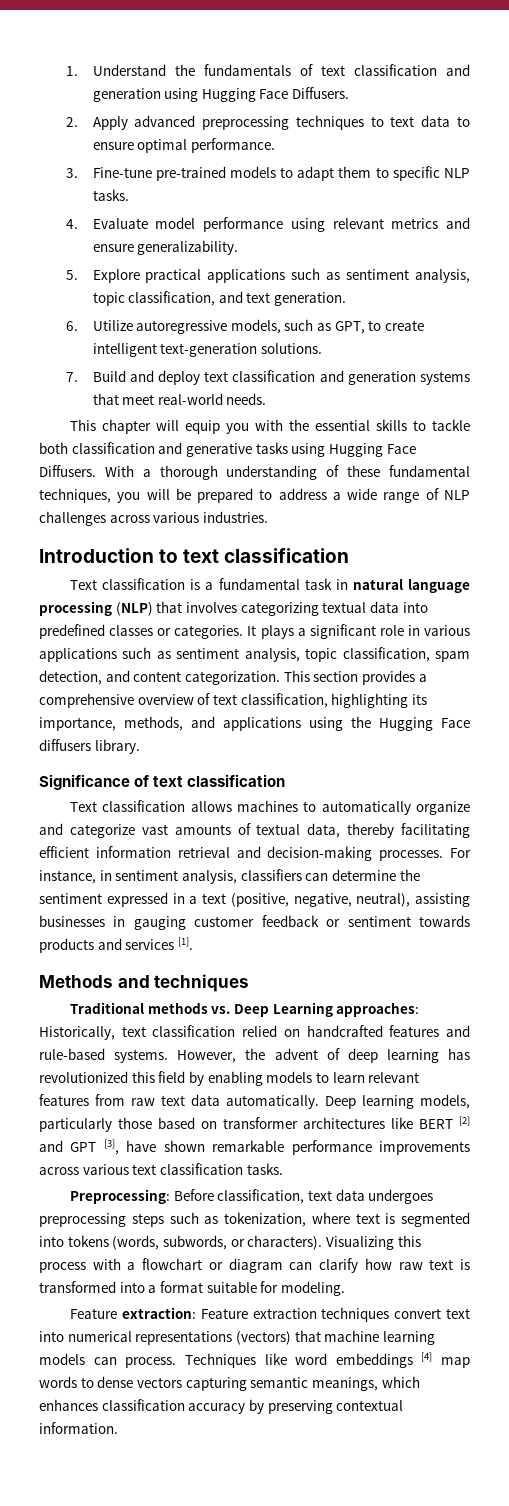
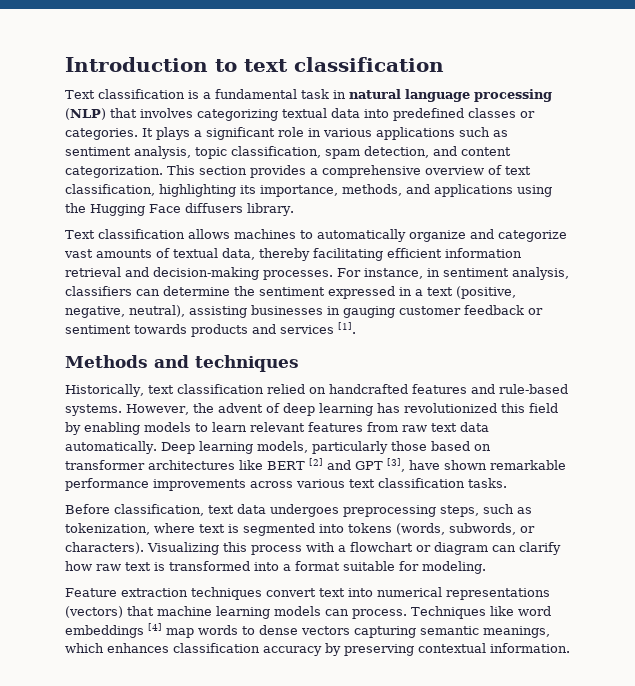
- 1. Understand the fundamentals of text classification and generation using Hugging Face Diffusers.
- 2. Apply advanced preprocessing techniques to text data to ensure optimal performance.
- 3. Fine-tune pre-trained models to adapt them to specific NLP tasks.
- 4. Evaluate model performance using relevant metrics and ensure generalizability.
- 5. Explore practical applications such as sentiment analysis, topic classification, and text generation.
- 6. Utilize autoregressive models, such as GPT, to create intelligent text-generation solutions.
- 7. Build and deploy text classification and generation systems that meet real-world needs.
- This chapter will equip you with the essential skills to tackle both classification and generative tasks using Hugging Face Diffusers. With a thorough understanding of these fundamental techniques, you will be prepared to address a wide range of NLP challenges across various industries.
- Significance of text classification
- Traditional methods vs. Deep Learning approaches: Historically, text classification relied on handcrafted features and rule-based systems.
+ Historically, text classification relied on handcrafted features and rule-based systems.
- Preprocessing: Before classification, text data undergoes preprocessing steps such as tokenization, where text is segmented into tokens (words, subwords, or characters).
+ Before classification, text data undergoes preprocessing steps, such as tokenization, where text is segmented into tokens (words, subwords, or characters).
- Feature extraction: Feature extraction techniques convert text into numerical representations (vectors) that machine learning models can process.
+ Feature extraction techniques convert text into numerical representations (vectors) that machine learning models can process.

